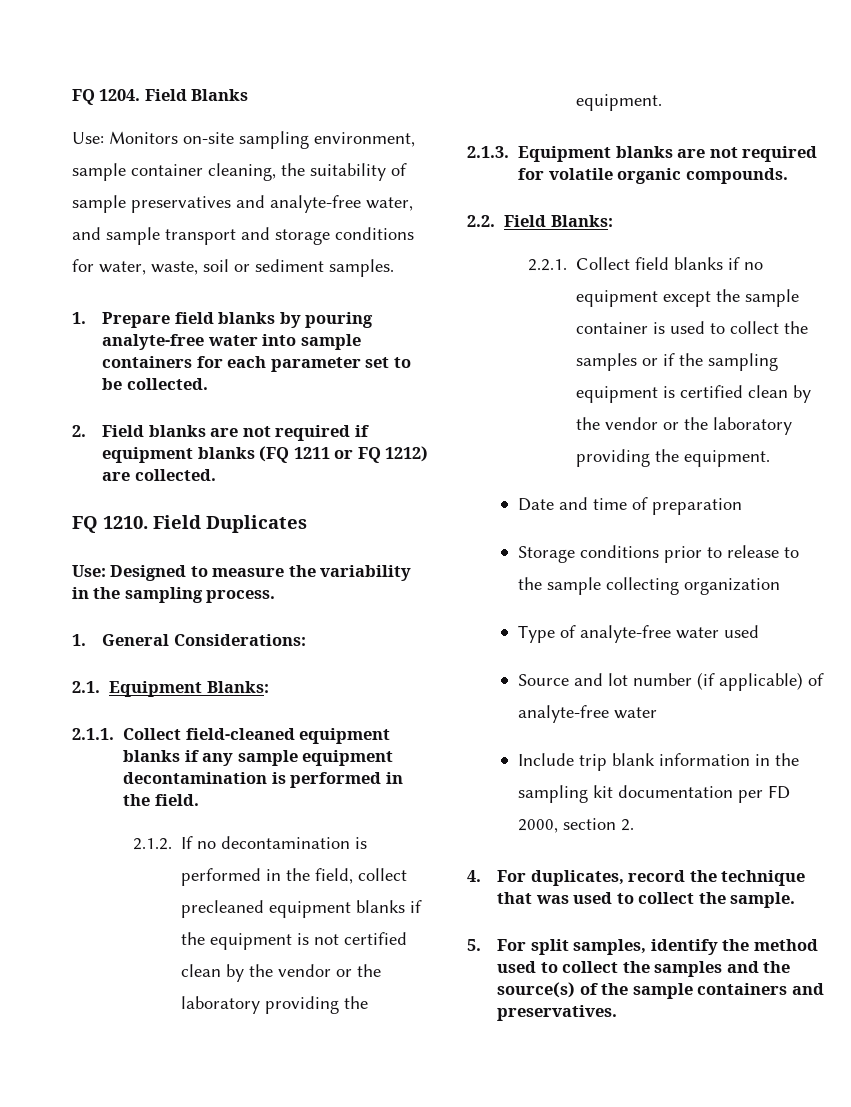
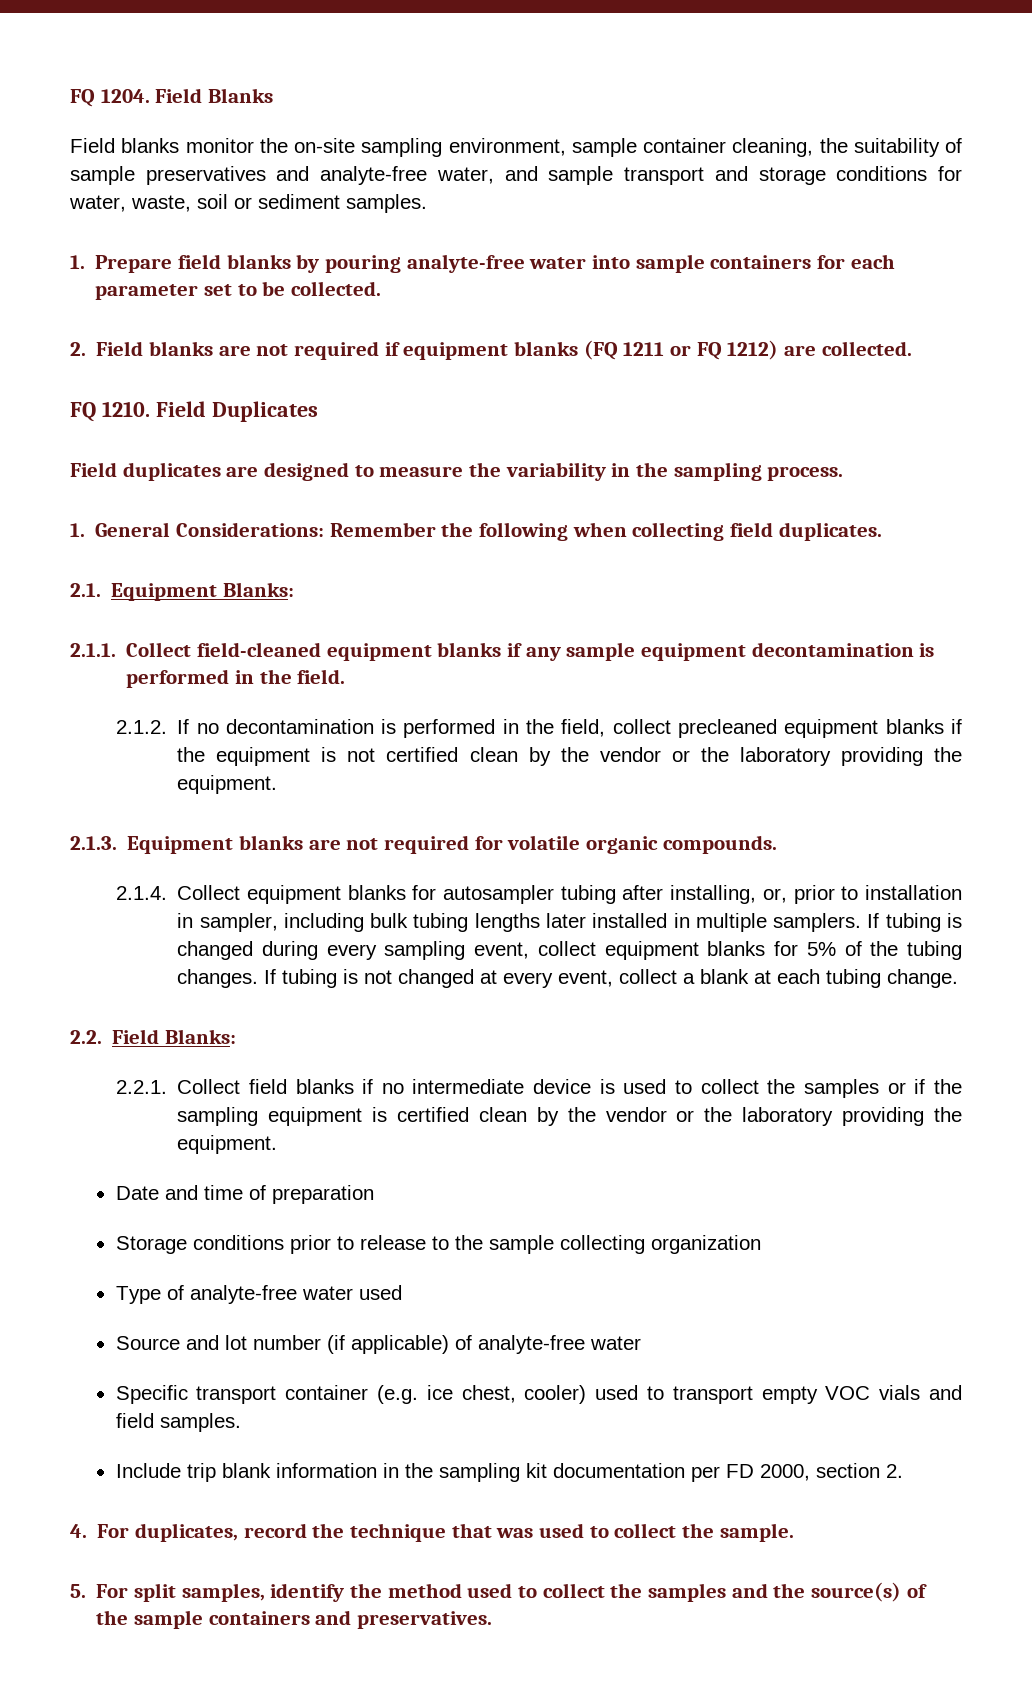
- Use: Monitors on-site sampling environment, sample container cleaning, the suitability of sample preservatives and analyte-free water, and sample transport and storage conditions for water, waste, soil or sediment samples.
+ Field blanks monitor the on-site sampling environment, sample container cleaning, the suitability of sample preservatives and analyte-free water, and sample transport and storage conditions for water, waste, soil or sediment samples.
- Use: Designed to measure the variability in the sampling process.
+ Field duplicates are designed to measure the variability in the sampling process.
- 1. General Considerations:
+ 1. General Considerations: Remember the following when collecting field duplicates.
+ 2.1.4. Collect equipment blanks for autosampler tubing after installing, or, prior to installation in sampler, including bulk tubing lengths later installed in multiple samplers. If tubing is changed during every sampling event, collect equipment blanks for 5% of the tubing changes. If tubing is not changed at every event, collect a blank at each tubing change.
- 2.2.1. Collect field blanks if no equipment except the sample container is used to collect the samples or if the sampling equipment is certified clean by the vendor or the laboratory providing the equipment.
+ 2.2.1. Collect field blanks if no intermediate device is used to collect the samples or if the sampling equipment is certified clean by the vendor or the laboratory providing the equipment.
+ Specific transport container (e.g. ice chest, cooler) used to transport empty VOC vials and field samples.

